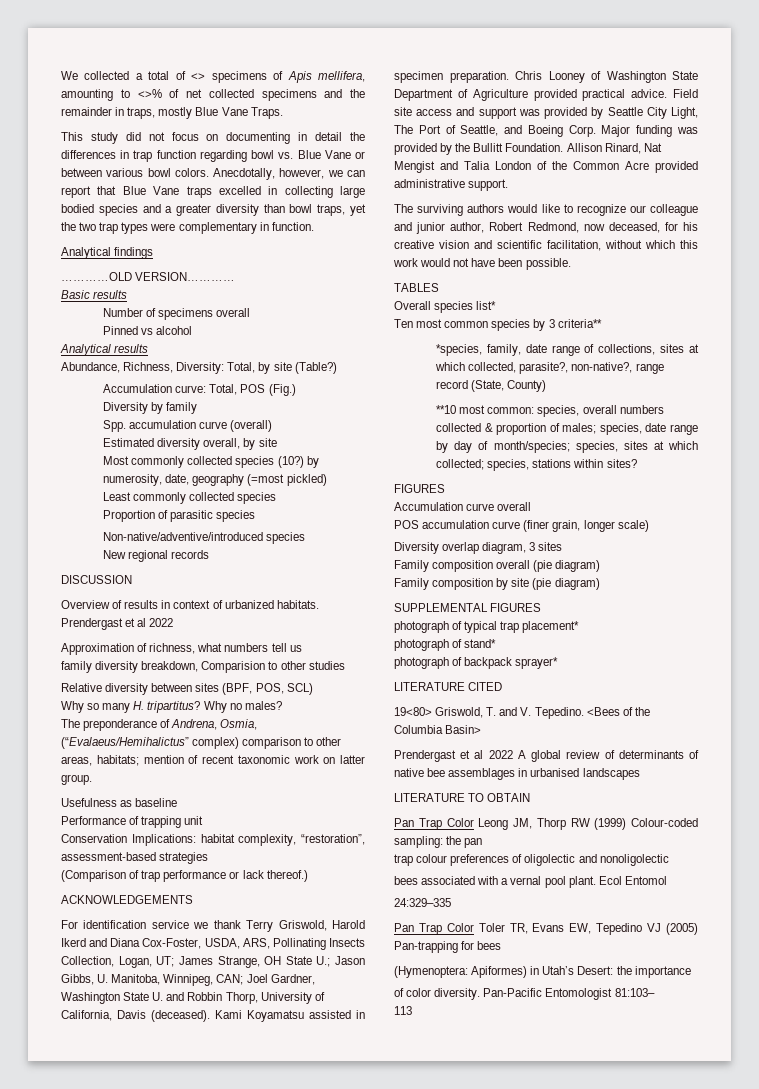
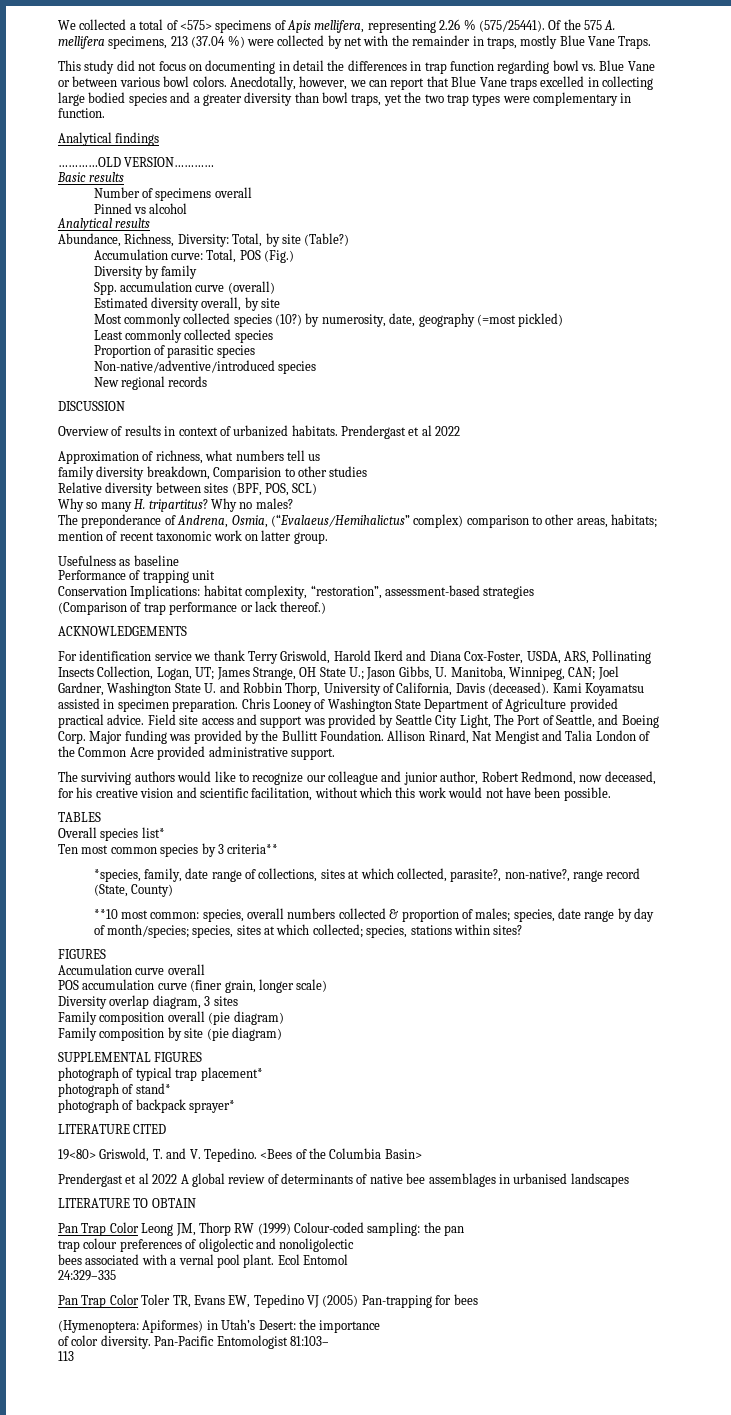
- We collected a total of <> specimens of Apis mellifera, amounting to <>% of net collected specimens and the remainder in traps, mostly Blue Vane Traps.
+ We collected a total of <575> specimens of Apis mellifera, representing 2.26 % (575/25441). Of the 575 A. mellifera specimens, 213 (37.04 %) were collected by net with the remainder in traps, mostly Blue Vane Traps.

